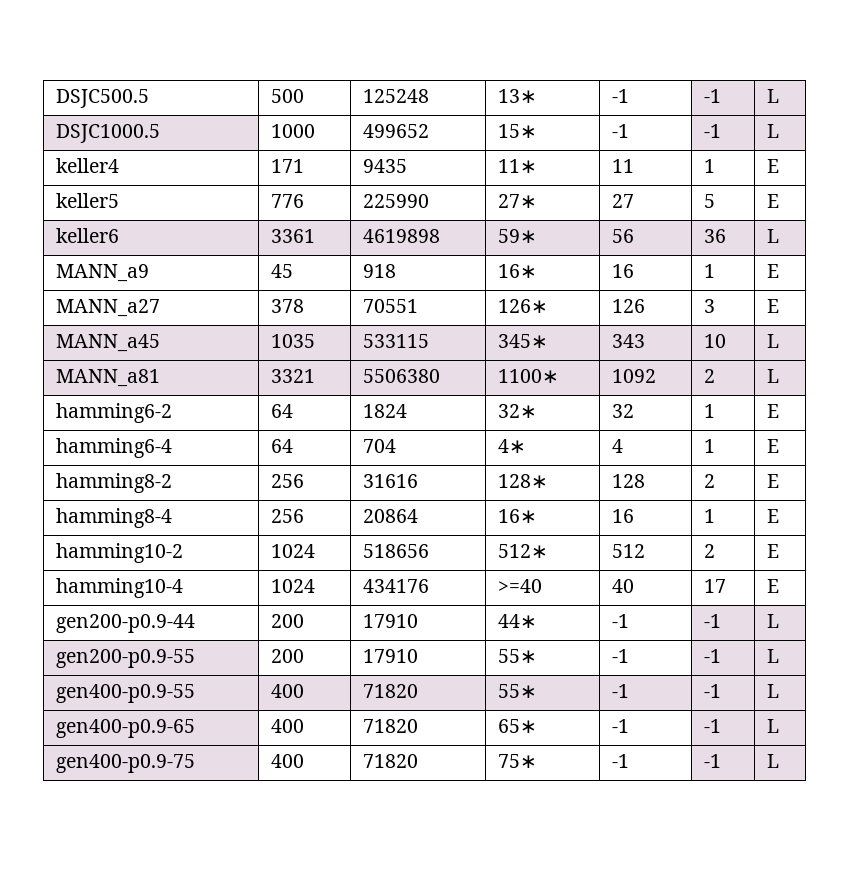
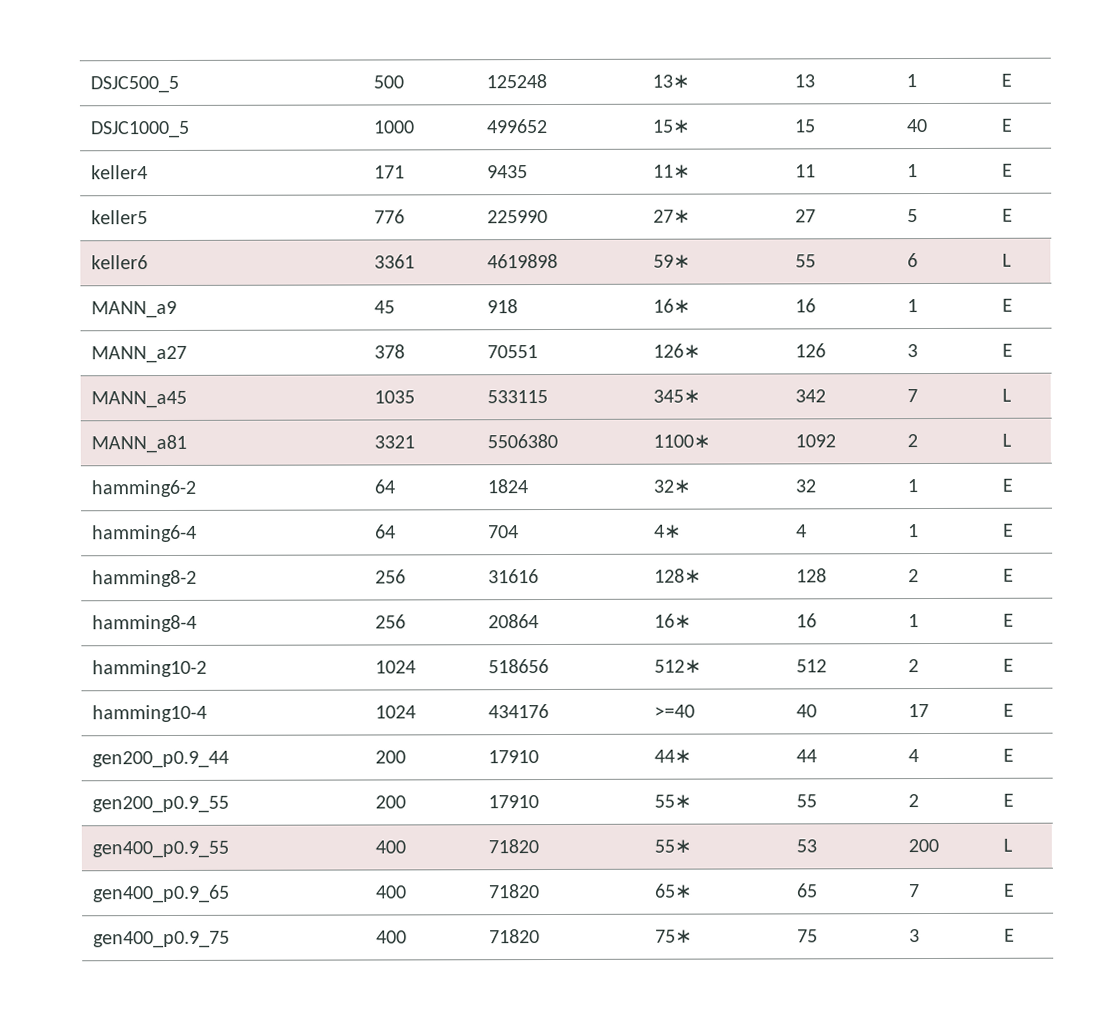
- DSJC500.5 | 500 | 125248 | 13∗ | -1 | -1 | L
- DSJC1000.5 | 1000 | 499652 | 15∗ | -1 | -1 | L
+ DSJC500_5 | 500 | 125248 | 13∗ | 13 | 1 | E
+ DSJC1000_5 | 1000 | 499652 | 15∗ | 15 | 40 | E
- keller6 | 3361 | 4619898 | 59∗ | 56 | 36 | L
+ keller6 | 3361 | 4619898 | 59∗ | 55 | 6 | L
- MANN_a45 | 1035 | 533115 | 345∗ | 343 | 10 | L
+ MANN_a45 | 1035 | 533115 | 345∗ | 342 | 7 | L
- gen200-p0.9-44 | 200 | 17910 | 44∗ | -1 | -1 | L
- gen200-p0.9-55 | 200 | 17910 | 55∗ | -1 | -1 | L
- gen400-p0.9-55 | 400 | 71820 | 55∗ | -1 | -1 | L
- gen400-p0.9-65 | 400 | 71820 | 65∗ | -1 | -1 | L
- gen400-p0.9-75 | 400 | 71820 | 75∗ | -1 | -1 | L
+ gen200_p0.9_44 | 200 | 17910 | 44∗ | 44 | 4 | E
+ gen200_p0.9_55 | 200 | 17910 | 55∗ | 55 | 2 | E
+ gen400_p0.9_55 | 400 | 71820 | 55∗ | 53 | 200 | L
+ gen400_p0.9_65 | 400 | 71820 | 65∗ | 65 | 7 | E
+ gen400_p0.9_75 | 400 | 71820 | 75∗ | 75 | 3 | E

